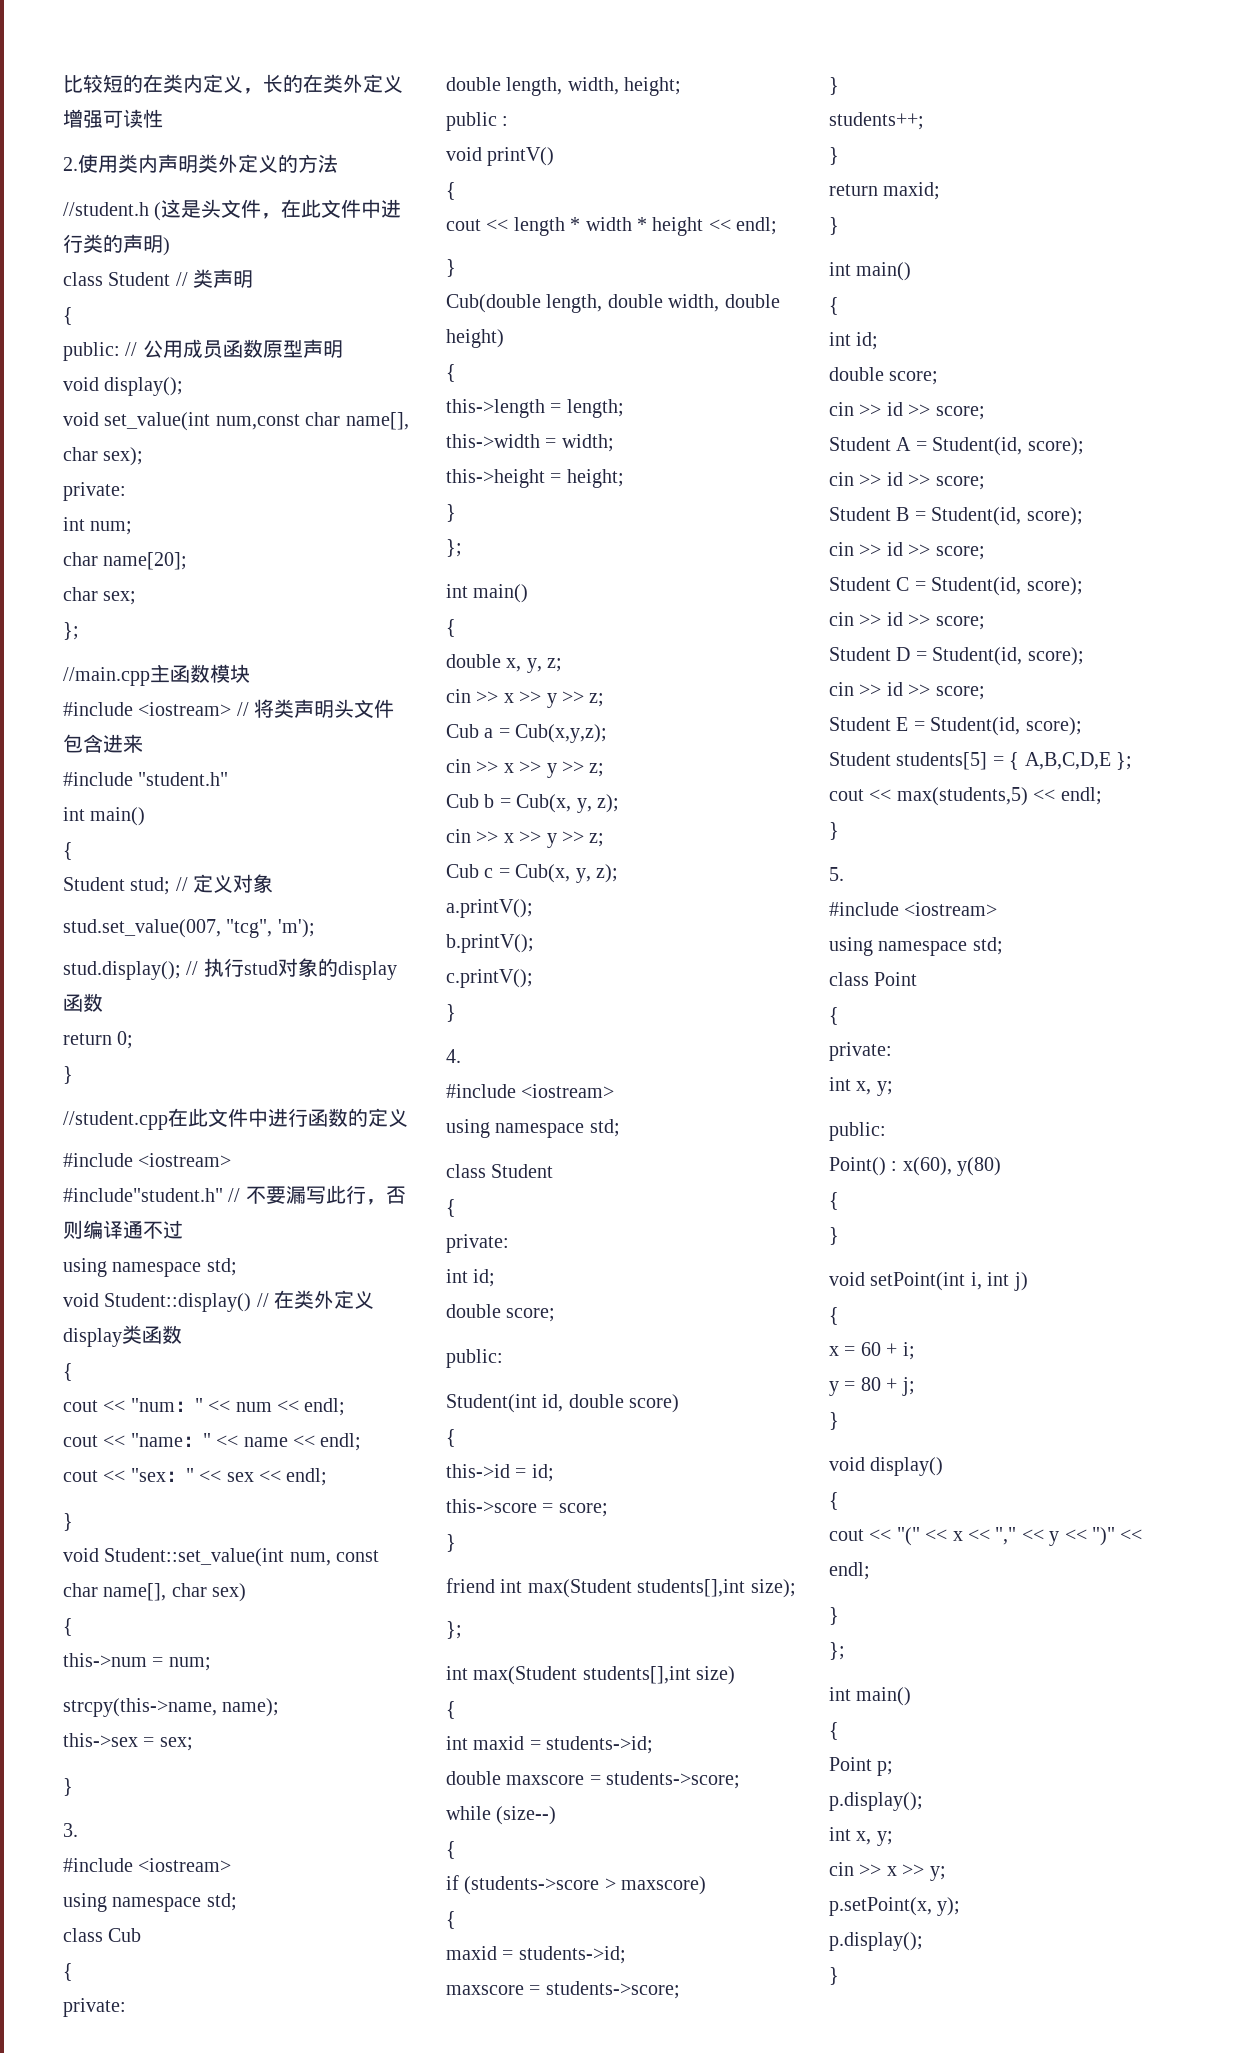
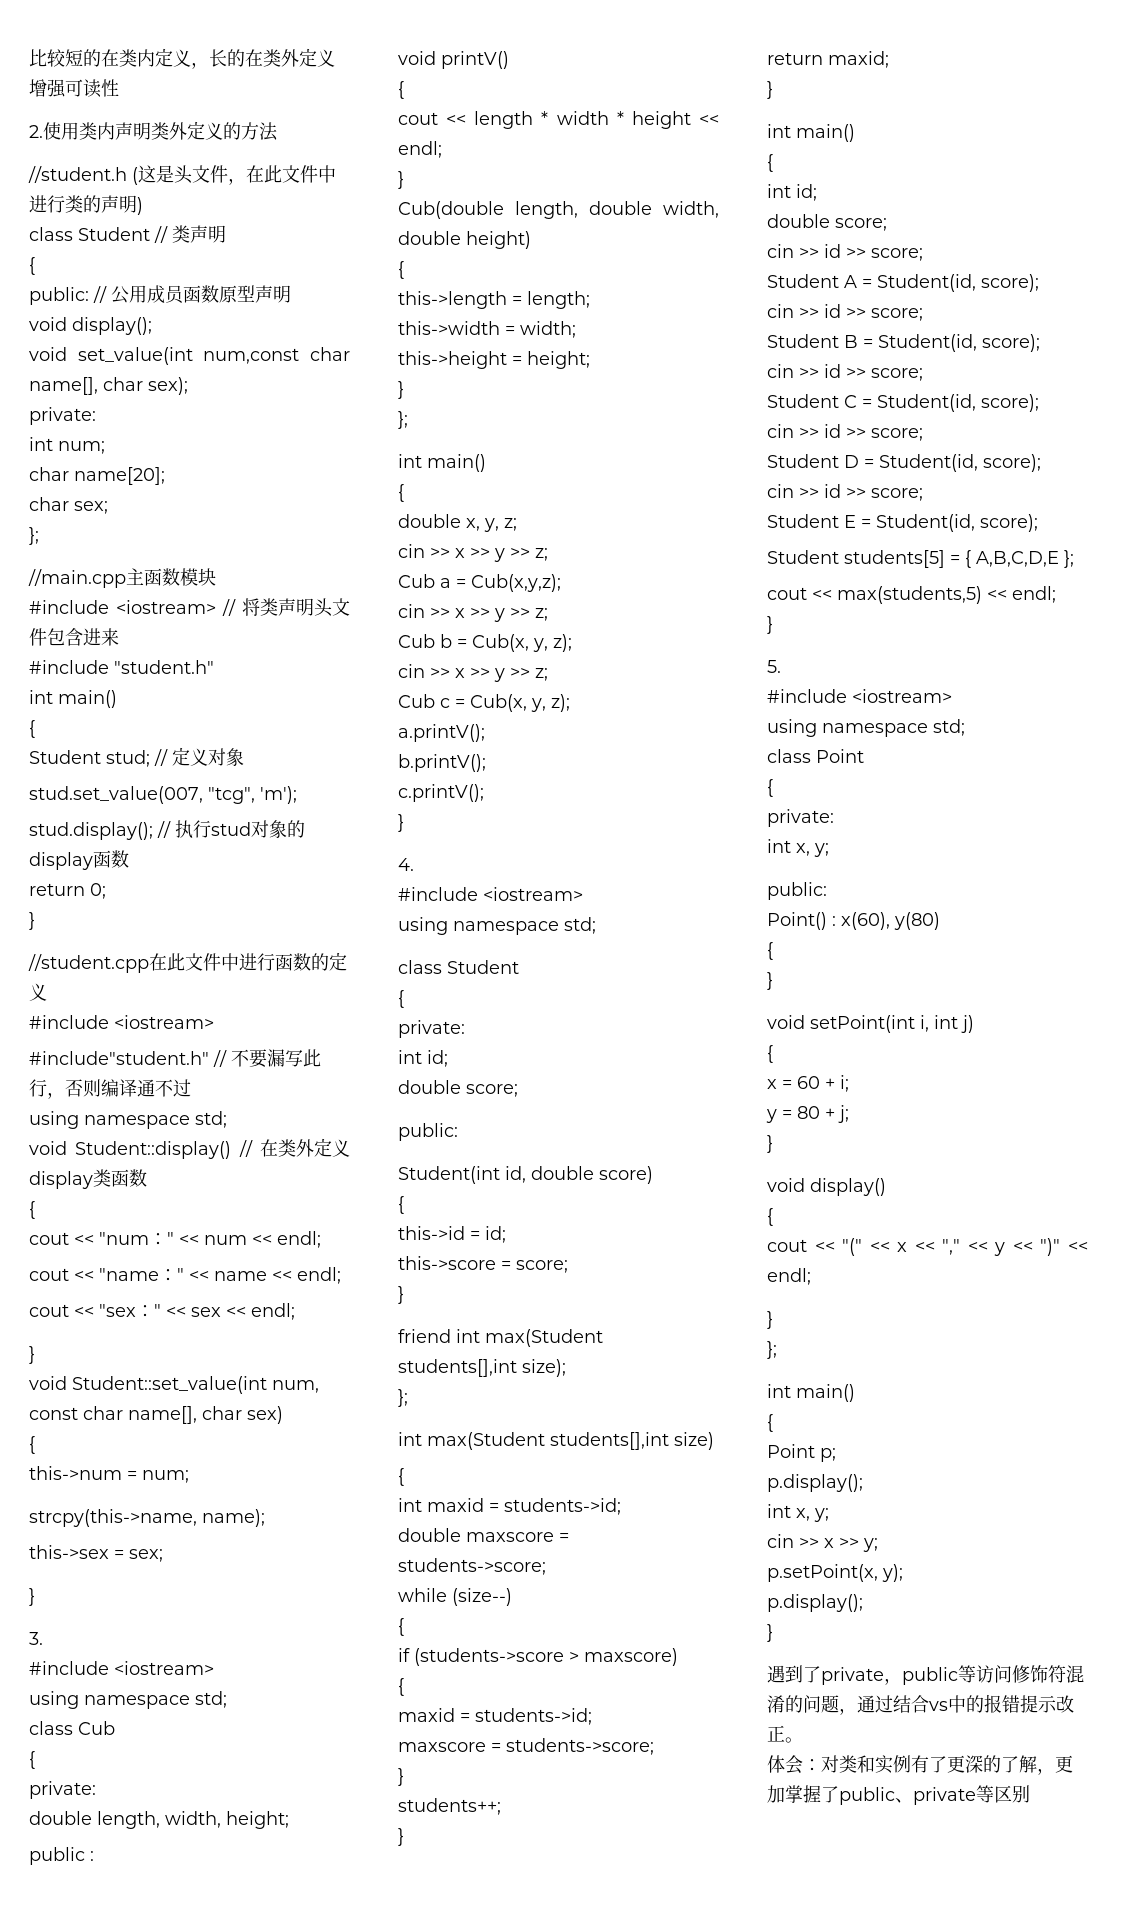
+ 遇到了private，public等访问修饰符混淆的问题，通过结合vs中的报错提示改正。
+ 体会：对类和实例有了更深的了解，更加掌握了public、private等区别

